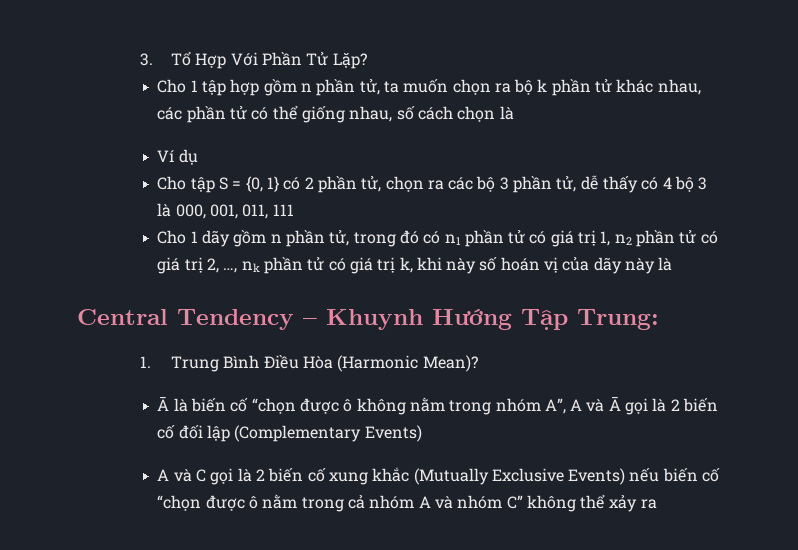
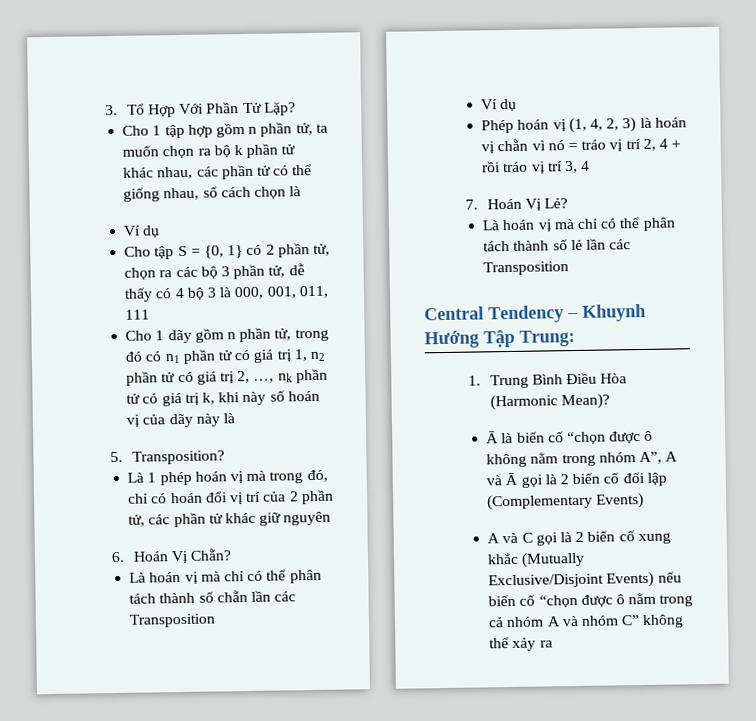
+ 5. Transposition?
+ Là 1 phép hoán vị mà trong đó, chỉ có hoán đổi vị trí của 2 phần tử, các phần tử khác giữ nguyên
+ 6. Hoán Vị Chẵn?
+ Là hoán vị mà chỉ có thể phân tách thành số chẵn lần các Transposition
+ Ví dụ
+ Phép hoán vị (1, 4, 2, 3) là hoán vị chẵn vì nó = tráo vị trí 2, 4 + rồi tráo vị trí 3, 4
+ 7. Hoán Vị Lẻ?
+ Là hoán vị mà chỉ có thể phân tách thành số lẻ lần các Transposition
- A và C gọi là 2 biến cố xung khắc (Mutually Exclusive Events) nếu biến cố “chọn được ô nằm trong cả nhóm A và nhóm C” không thể xảy ra
+ A và C gọi là 2 biến cố xung khắc (Mutually Exclusive/Disjoint Events) nếu biến cố “chọn được ô nằm trong cả nhóm A và nhóm C” không thể xảy ra

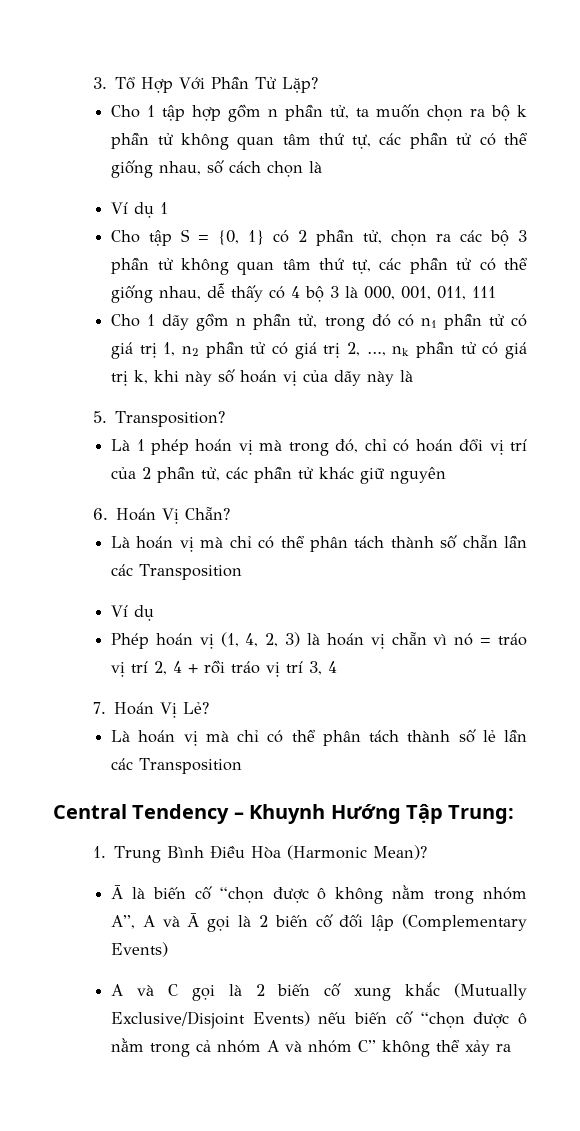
- Cho 1 tập hợp gồm n phần tử, ta muốn chọn ra bộ k phần tử khác nhau, các phần tử có thể giống nhau, số cách chọn là
- Ví dụ
+ Cho 1 tập hợp gồm n phần tử, ta muốn chọn ra bộ k phần tử không quan tâm thứ tự, các phần tử có thể giống nhau, số cách chọn là
+ Ví dụ 1
- Cho tập S = {0, 1} có 2 phần tử, chọn ra các bộ 3 phần tử, dễ thấy có 4 bộ 3 là 000, 001, 011, 111
+ Cho tập S = {0, 1} có 2 phần tử, chọn ra các bộ 3 phần tử không quan tâm thứ tự, các phần tử có thể giống nhau, dễ thấy có 4 bộ 3 là 000, 001, 011, 111

